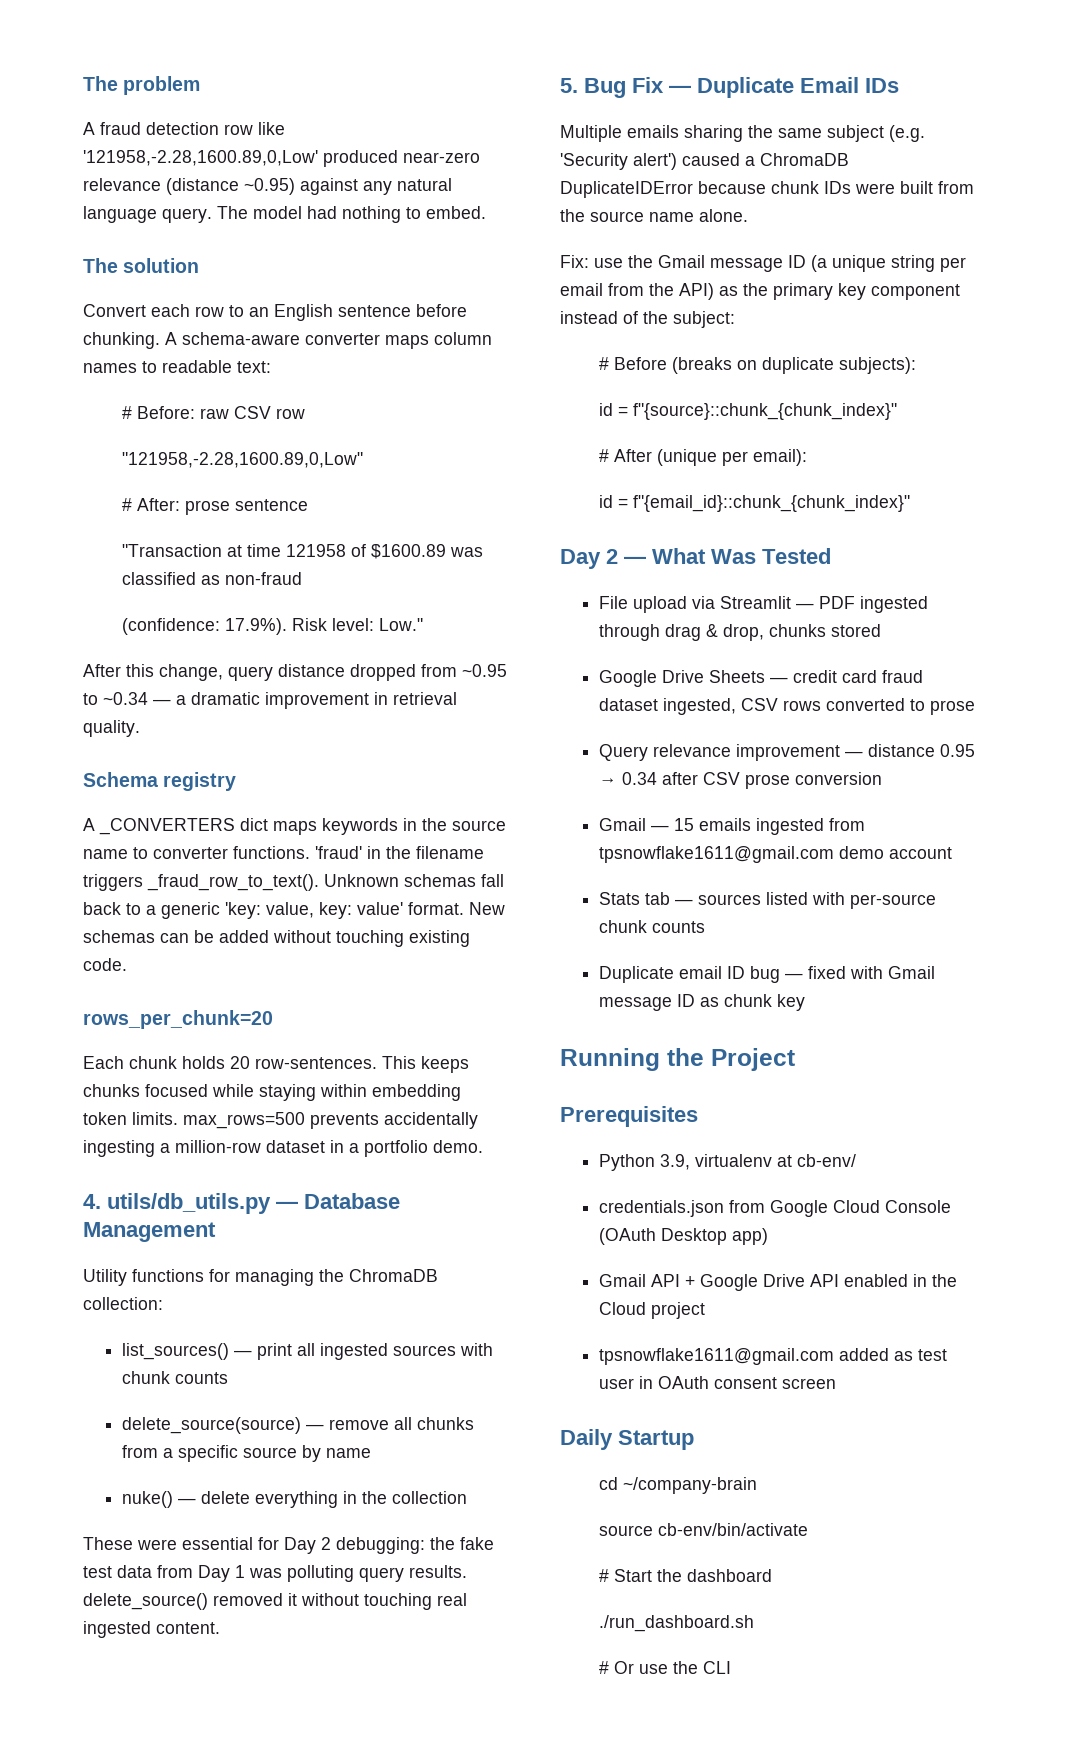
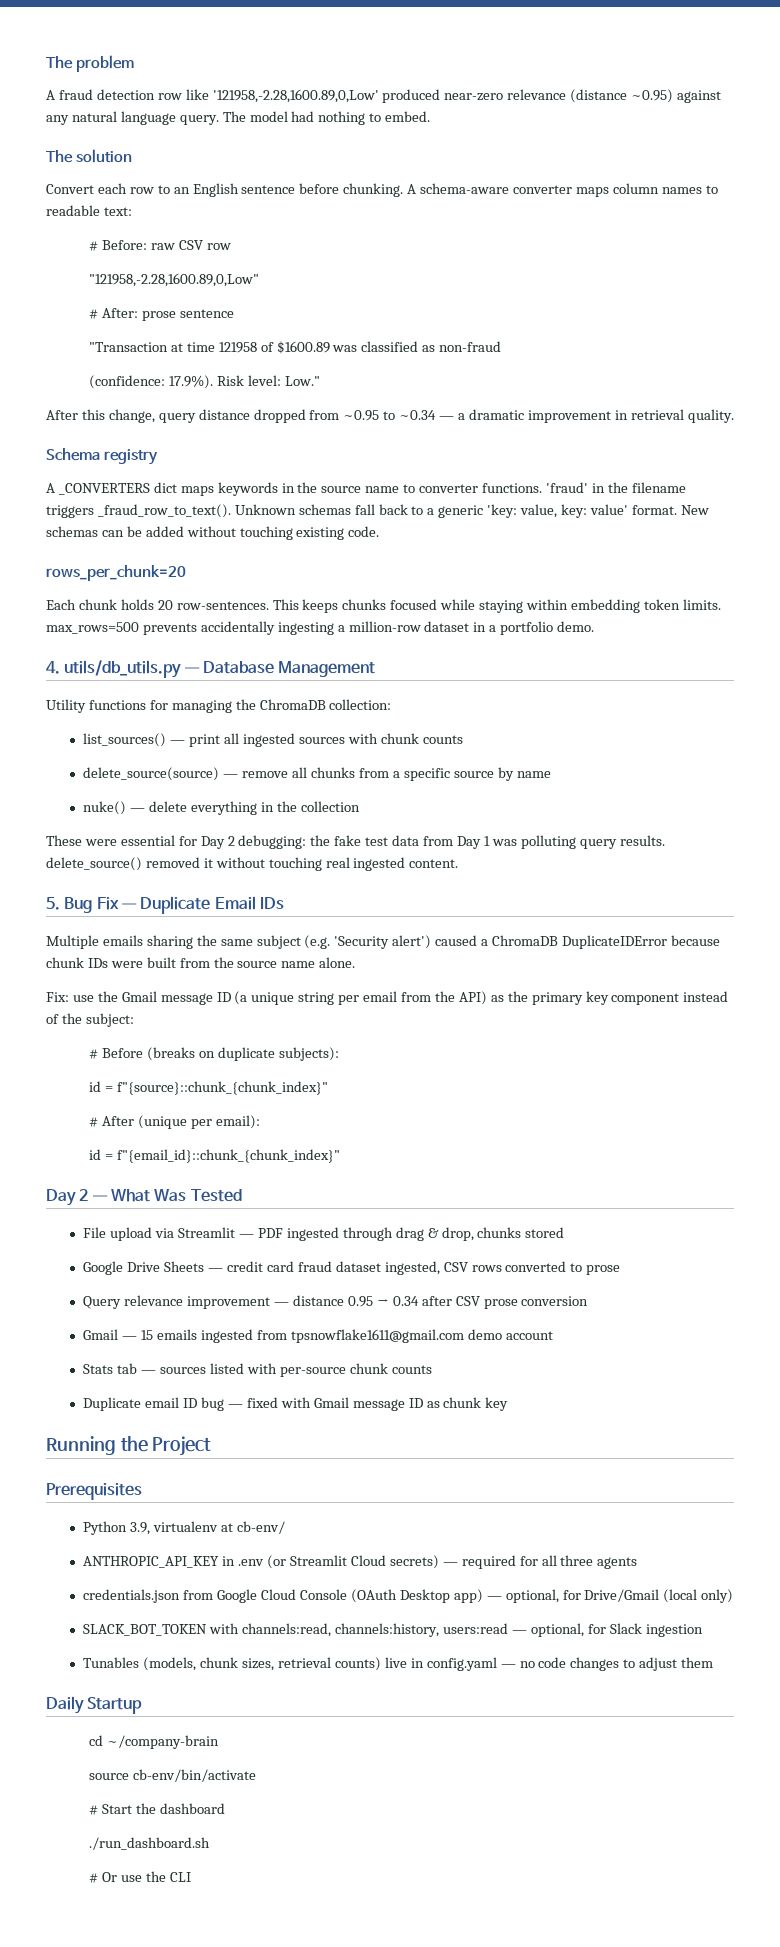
+ ANTHROPIC_API_KEY in .env (or Streamlit Cloud secrets) — required for all three agents
- credentials.json from Google Cloud Console (OAuth Desktop app)
- Gmail API + Google Drive API enabled in the Cloud project
- tpsnowflake1611@gmail.com added as test user in OAuth consent screen
+ credentials.json from Google Cloud Console (OAuth Desktop app) — optional, for Drive/Gmail (local only)
+ SLACK_BOT_TOKEN with channels:read, channels:history, users:read — optional, for Slack ingestion
+ Tunables (models, chunk sizes, retrieval counts) live in config.yaml — no code changes to adjust them

